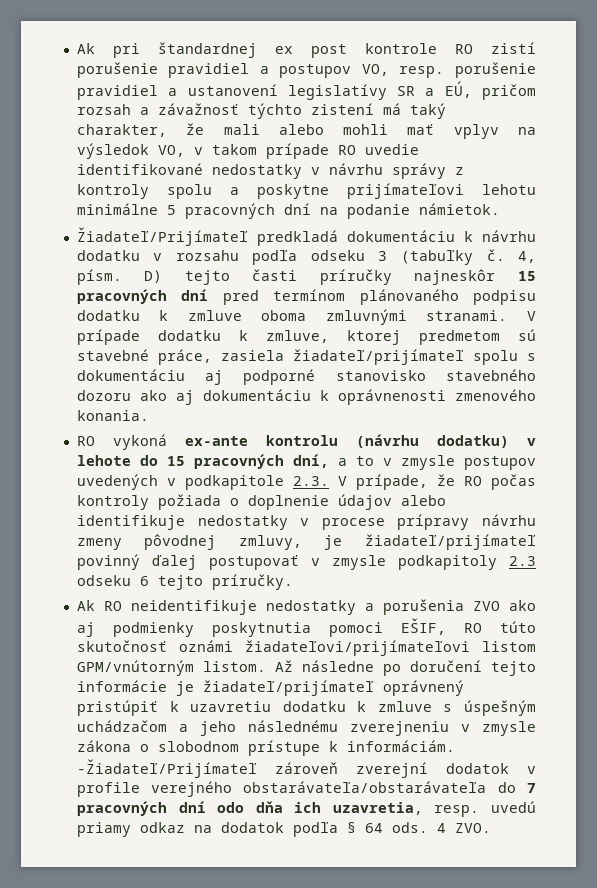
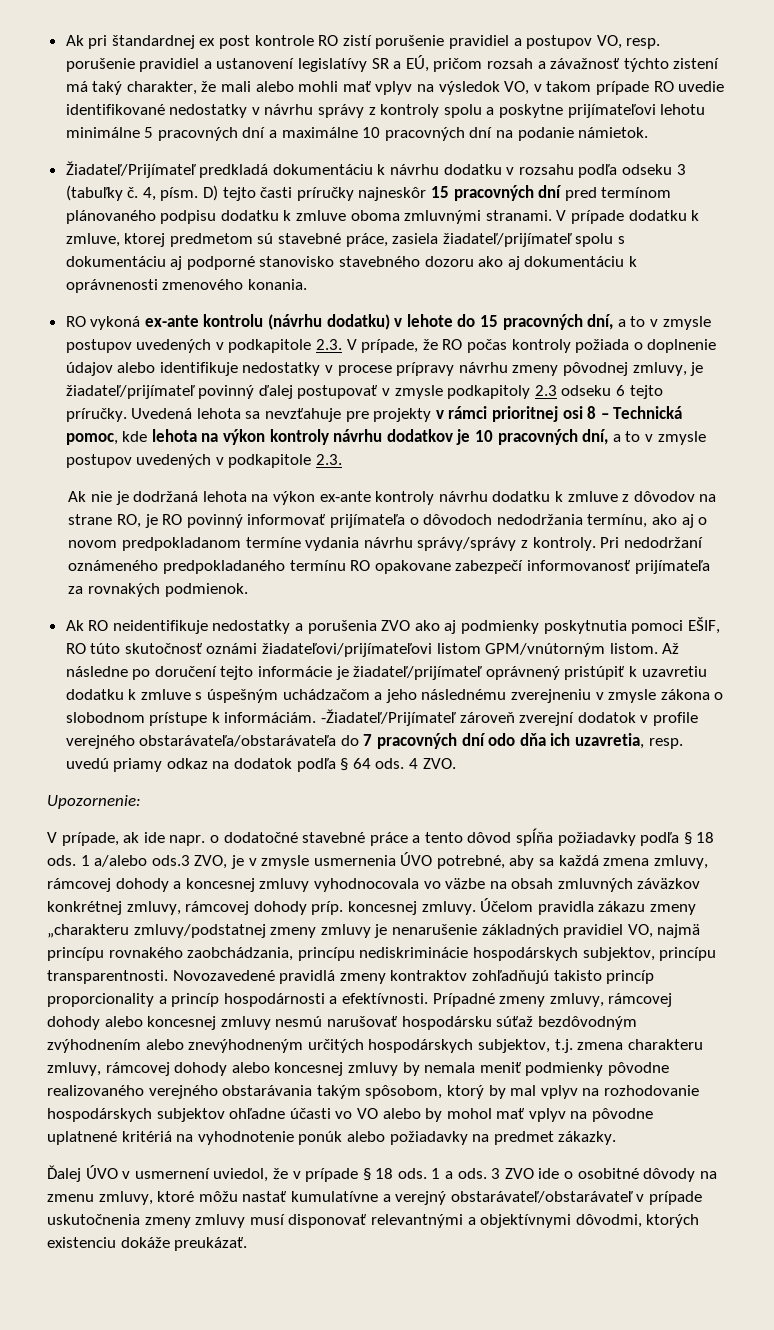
- Ak pri štandardnej ex post kontrole RO zistí porušenie pravidiel a postupov VO, resp. porušenie pravidiel a ustanovení legislatívy SR a EÚ, pričom rozsah a závažnosť týchto zistení má taký charakter, že mali alebo mohli mať vplyv na výsledok VO, v takom prípade RO uvedie identifikované nedostatky v návrhu správy z kontroly spolu a poskytne prijímateľovi lehotu minimálne 5 pracovných dní na podanie námietok.
+ Ak pri štandardnej ex post kontrole RO zistí porušenie pravidiel a postupov VO, resp. porušenie pravidiel a ustanovení legislatívy SR a EÚ, pričom rozsah a závažnosť týchto zistení má taký charakter, že mali alebo mohli mať vplyv na výsledok VO, v takom prípade RO uvedie identifikované nedostatky v návrhu správy z kontroly spolu a poskytne prijímateľovi lehotu minimálne 5 pracovných dní a maximálne 10 pracovných dní na podanie námietok.
+ Uvedená lehota sa nevzťahuje pre projekty v rámci prioritnej osi 8 – Technická pomoc, kde lehota na výkon kontroly návrhu dodatkov je 10 pracovných dní, a to v zmysle postupov uvedených v podkapitole 2.3.
+ Ak nie je dodržaná lehota na výkon ex-ante kontroly návrhu dodatku k zmluve z dôvodov na strane RO, je RO povinný informovať prijímateľa o dôvodoch nedodržania termínu, ako aj o novom predpokladanom termíne vydania návrhu správy/správy z kontroly. Pri nedodržaní oznámeného predpokladaného termínu RO opakovane zabezpečí informovanosť prijímateľa za rovnakých podmienok.
+ Upozornenie:
+ V prípade, ak ide napr. o dodatočné stavebné práce a tento dôvod spĺňa požiadavky podľa § 18 ods. 1 a/alebo ods.3 ZVO, je v zmysle usmernenia ÚVO potrebné, aby sa každá zmena zmluvy, rámcovej dohody a koncesnej zmluvy vyhodnocovala vo väzbe na obsah zmluvných záväzkov konkrétnej zmluvy, rámcovej dohody príp. koncesnej zmluvy. Účelom pravidla zákazu zmeny „charakteru zmluvy/podstatnej zmeny zmluvy je nenarušenie základných pravidiel VO, najmä princípu rovnakého zaobchádzania, princípu nediskriminácie hospodárskych subjektov, princípu transparentnosti. Novozavedené pravidlá zmeny kontraktov zohľadňujú takisto princíp proporcionality a princíp hospodárnosti a efektívnosti. Prípadné zmeny zmluvy, rámcovej dohody alebo koncesnej zmluvy nesmú narušovať hospodársku súťaž bezdôvodným zvýhodnením alebo znevýhodneným určitých hospodárskych subjektov, t.j. zmena charakteru zmluvy, rámcovej dohody alebo koncesnej zmluvy by nemala meniť podmienky pôvodne realizovaného verejného obstarávania takým spôsobom, ktorý by mal vplyv na rozhodovanie hospodárskych subjektov ohľadne účasti vo VO alebo by mohol mať vplyv na pôvodne uplatnené kritériá na vyhodnotenie ponúk alebo požiadavky na predmet zákazky.
+ Ďalej ÚVO v usmernení uviedol, že v prípade § 18 ods. 1 a ods. 3 ZVO ide o osobitné dôvody na zmenu zmluvy, ktoré môžu nastať kumulatívne a verejný obstarávateľ/obstarávateľ v prípade uskutočnenia zmeny zmluvy musí disponovať relevantnými a objektívnymi dôvodmi, ktorých existenciu dokáže preukázať.

